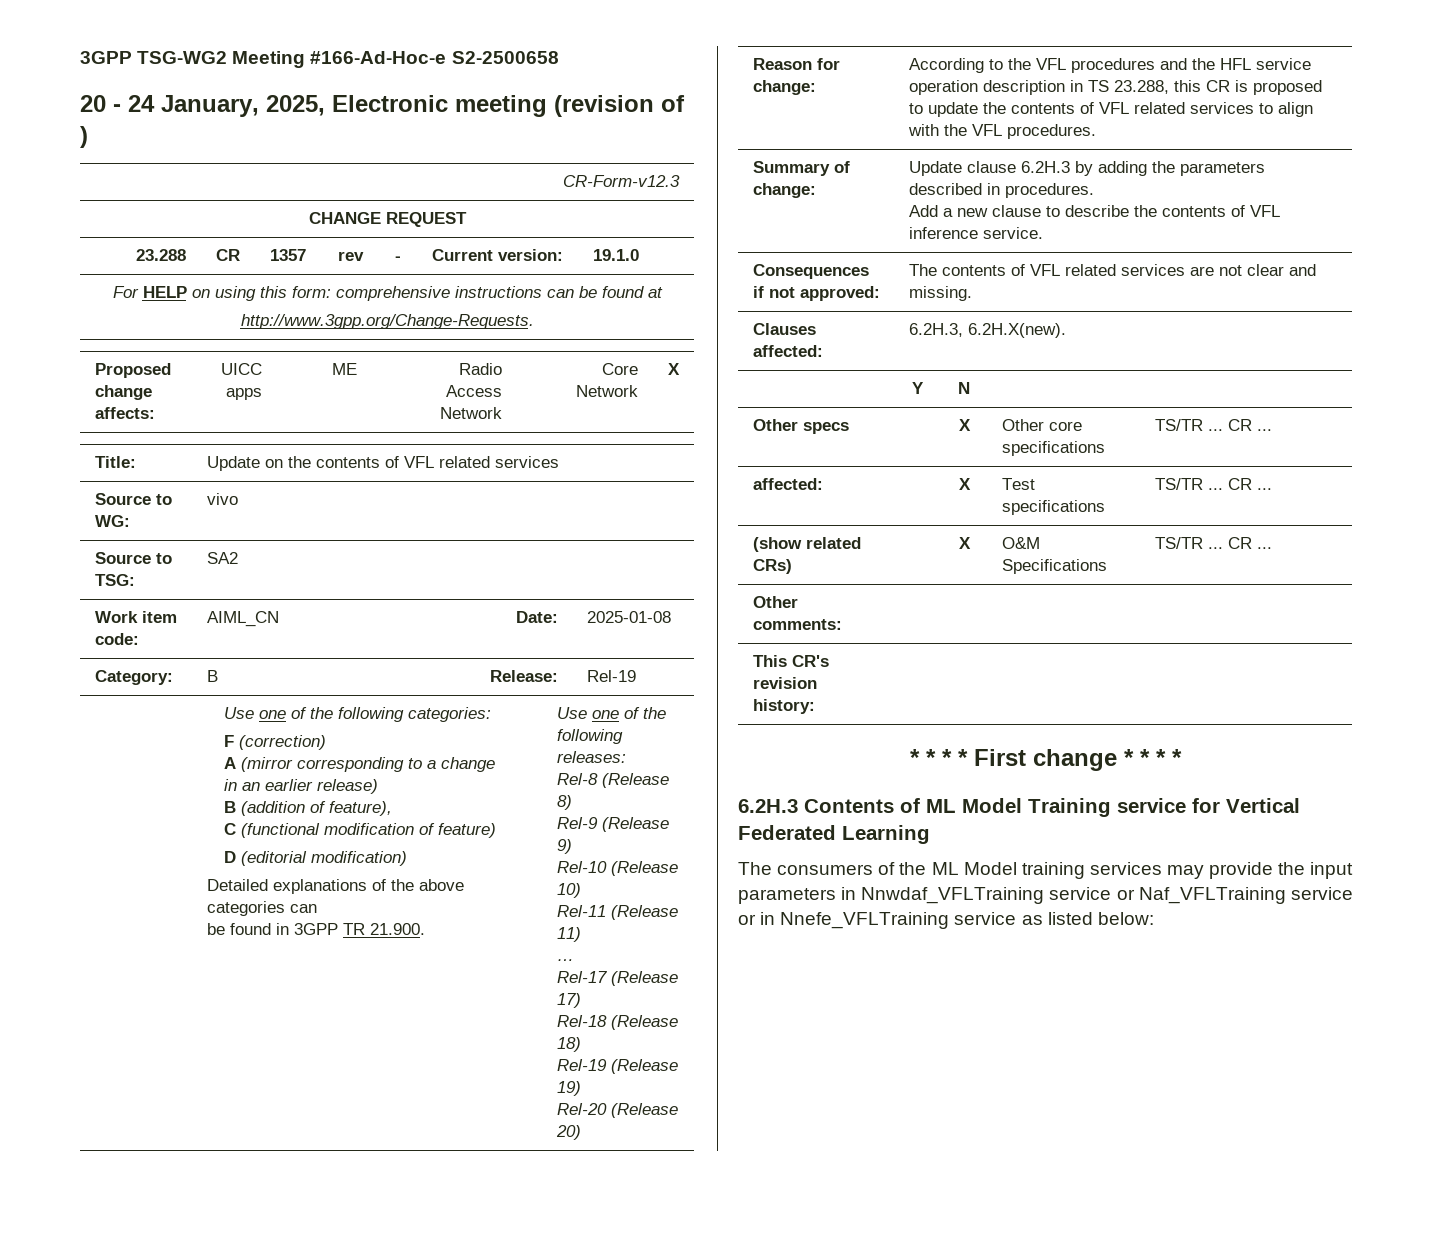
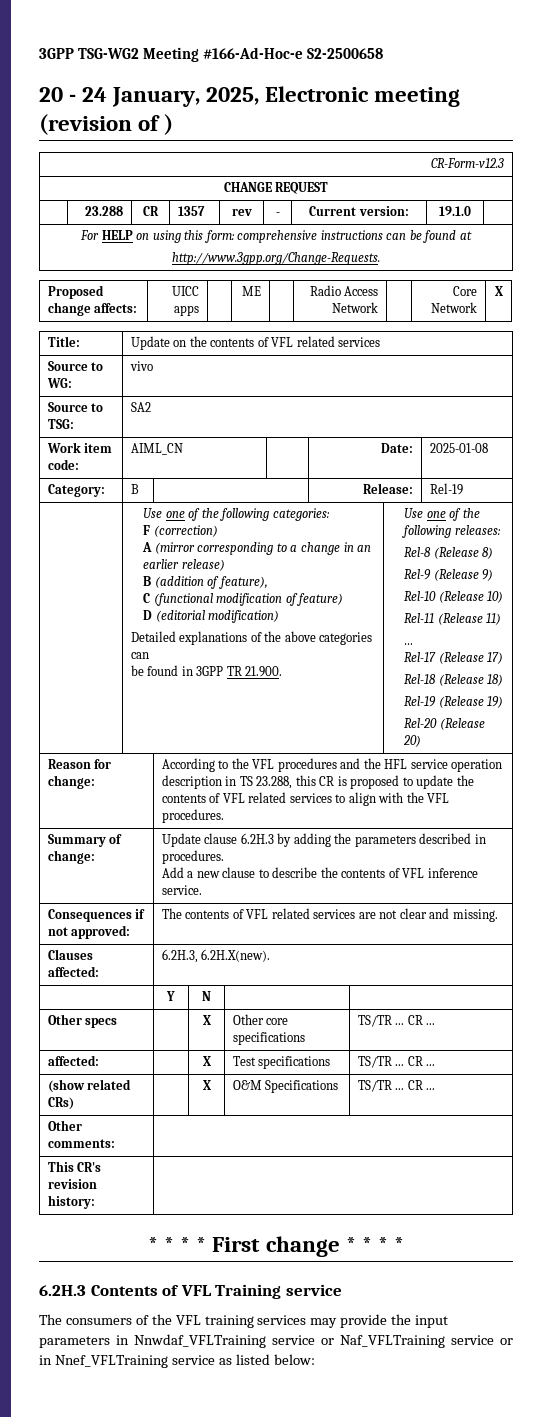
- 6.2H.3 Contents of ML Model Training service for Vertical Federated Learning
+ 6.2H.3 Contents of VFL Training service
- The consumers of the ML Model training services may provide the input parameters in Nnwdaf_VFLTraining service or Naf_VFLTraining service or in Nnefe_VFLTraining service as listed below:
+ The consumers of the VFL training services may provide the input parameters in Nnwdaf_VFLTraining service or Naf_VFLTraining service or in Nnef_VFLTraining service as listed below:

